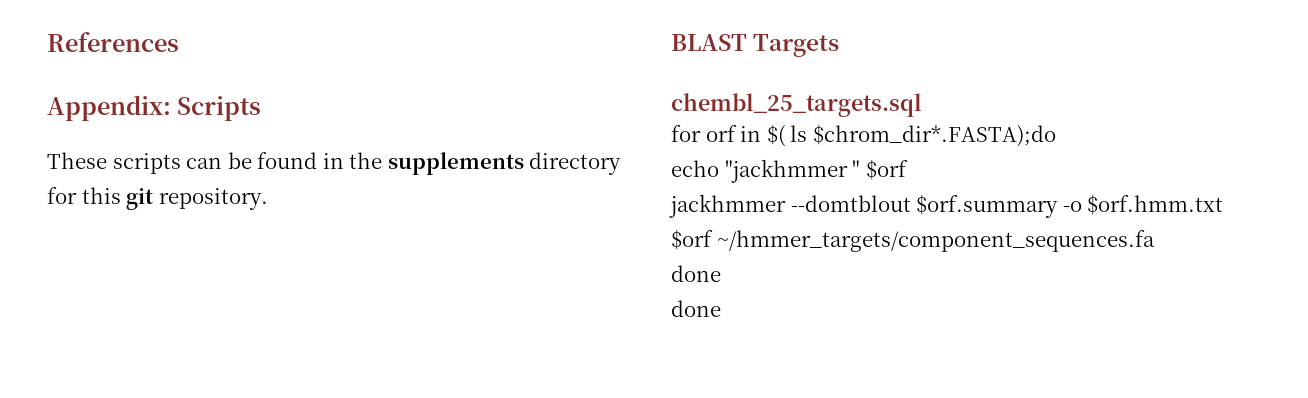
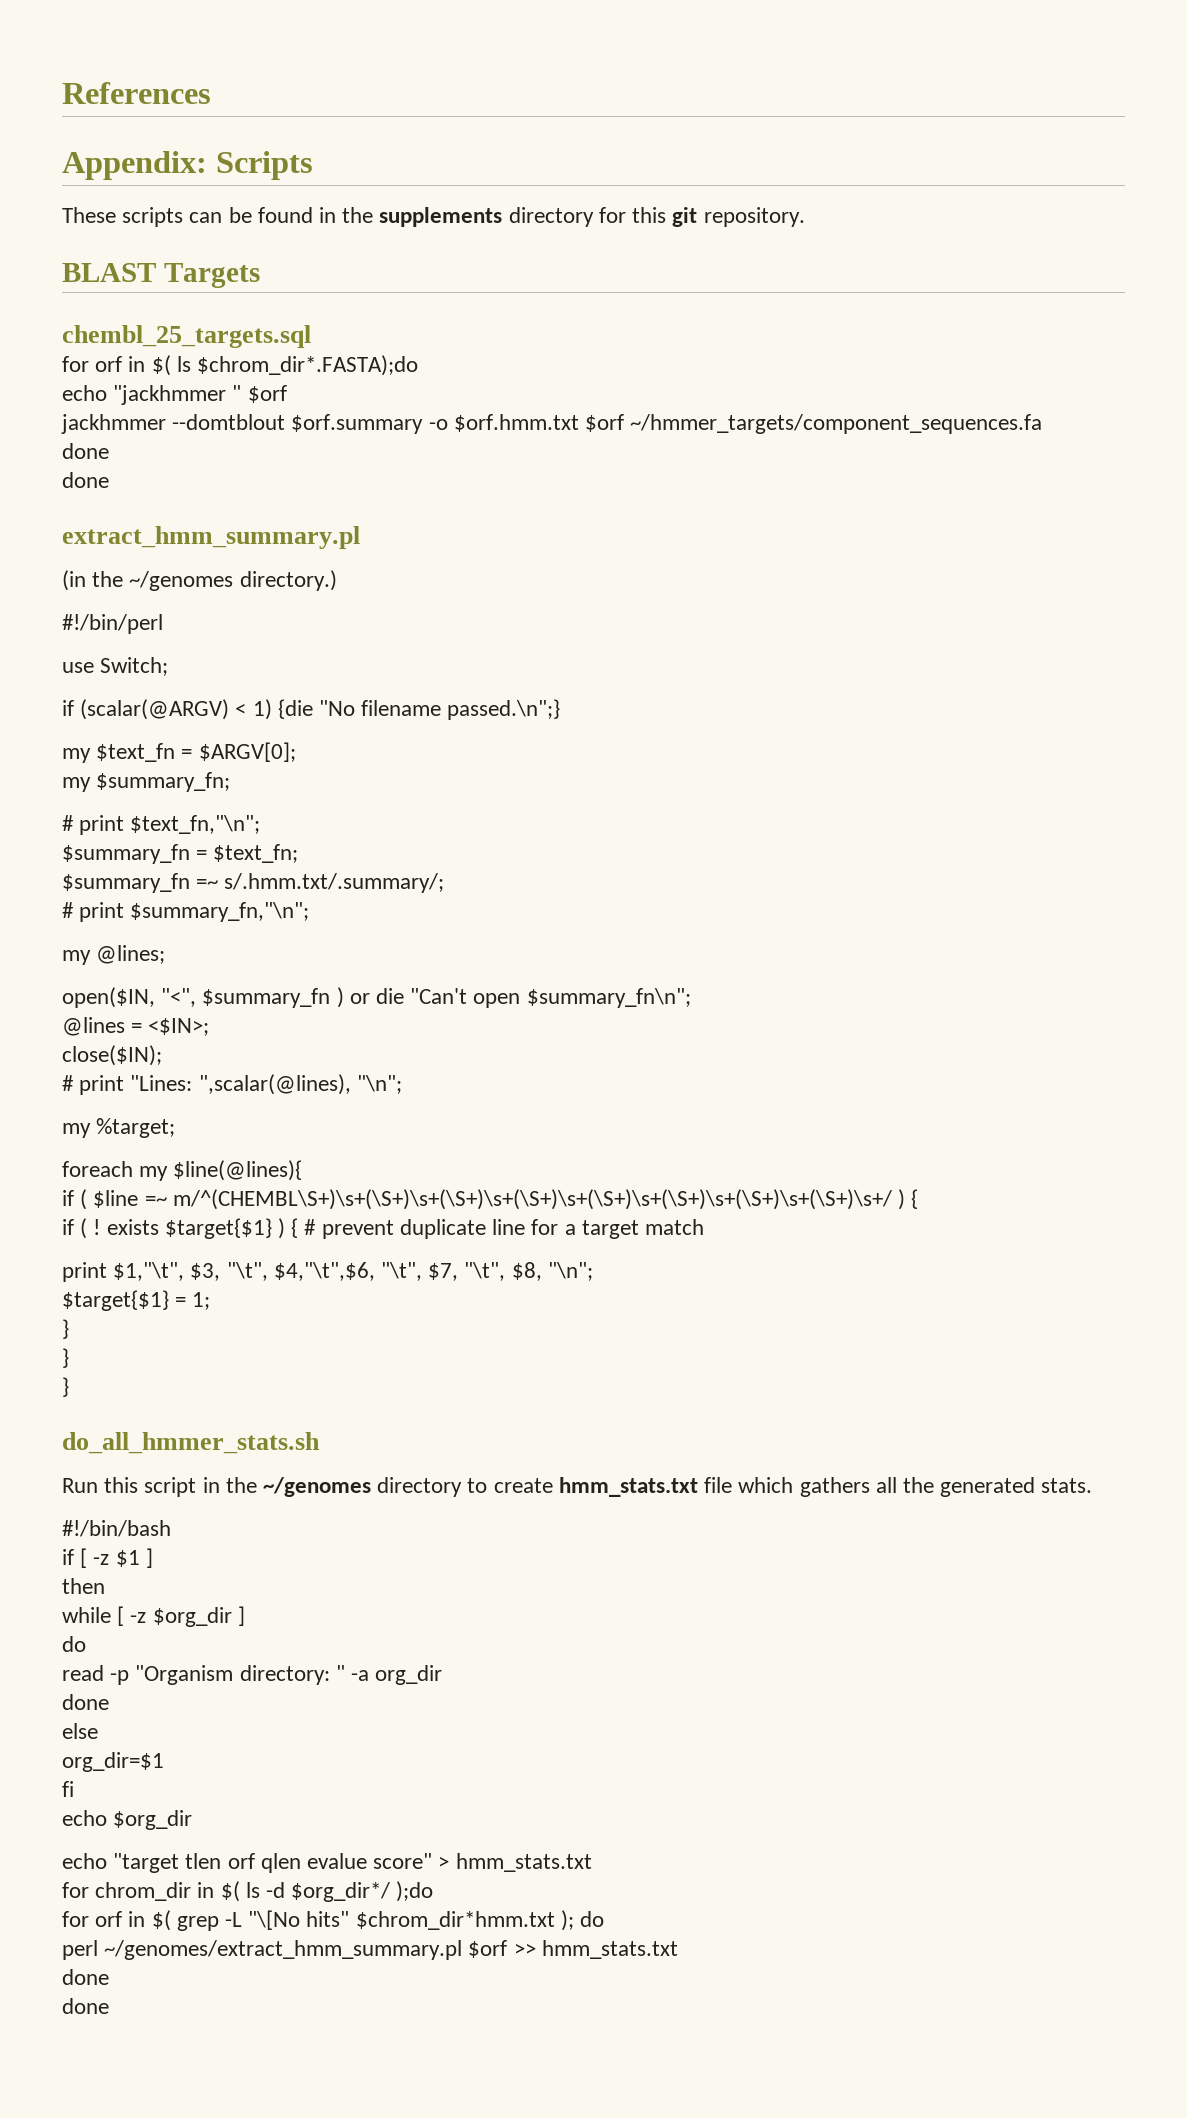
+ extract_hmm_summary.pl
+ (in the ~/genomes directory.)
+ #!/bin/perl
+ use Switch;
+ if (scalar(@ARGV) < 1) {die "No filename passed.\n";}
+ my $text_fn = $ARGV[0];
+ my $summary_fn;
+ # print $text_fn,"\n";
+ $summary_fn = $text_fn;
+ $summary_fn =~ s/.hmm.txt/.summary/;
+ # print $summary_fn,"\n";
+ my @lines;
+ open($IN, "<", $summary_fn ) or die "Can't open $summary_fn\n";
+ @lines = <$IN>;
+ close($IN);
+ # print "Lines: ",scalar(@lines), "\n";
+ my %target;
+ foreach my $line(@lines){
+ if ( $line =~ m/^(CHEMBL\S+)\s+(\S+)\s+(\S+)\s+(\S+)\s+(\S+)\s+(\S+)\s+(\S+)\s+(\S+)\s+/ ) {
+ if ( ! exists $target{$1} ) { # prevent duplicate line for a target match
+ print $1,"\t", $3, "\t", $4,"\t",$6, "\t", $7, "\t", $8, "\n";
+ $target{$1} = 1;
+ }
+ }
+ }
+ do_all_hmmer_stats.sh
+ Run this script in the ~/genomes directory to create hmm_stats.txt file which gathers all the generated stats.
+ #!/bin/bash
+ if [ -z $1 ]
+ then
+ while [ -z $org_dir ]
+ do
+ read -p "Organism directory: " -a org_dir
+ done
+ else
+ org_dir=$1
+ fi
+ echo $org_dir
+ echo "target tlen orf qlen evalue score" > hmm_stats.txt
+ for chrom_dir in $( ls -d $org_dir*/ );do
+ for orf in $( grep -L "\[No hits" $chrom_dir*hmm.txt ); do
+ perl ~/genomes/extract_hmm_summary.pl $orf >> hmm_stats.txt
+ done
+ done

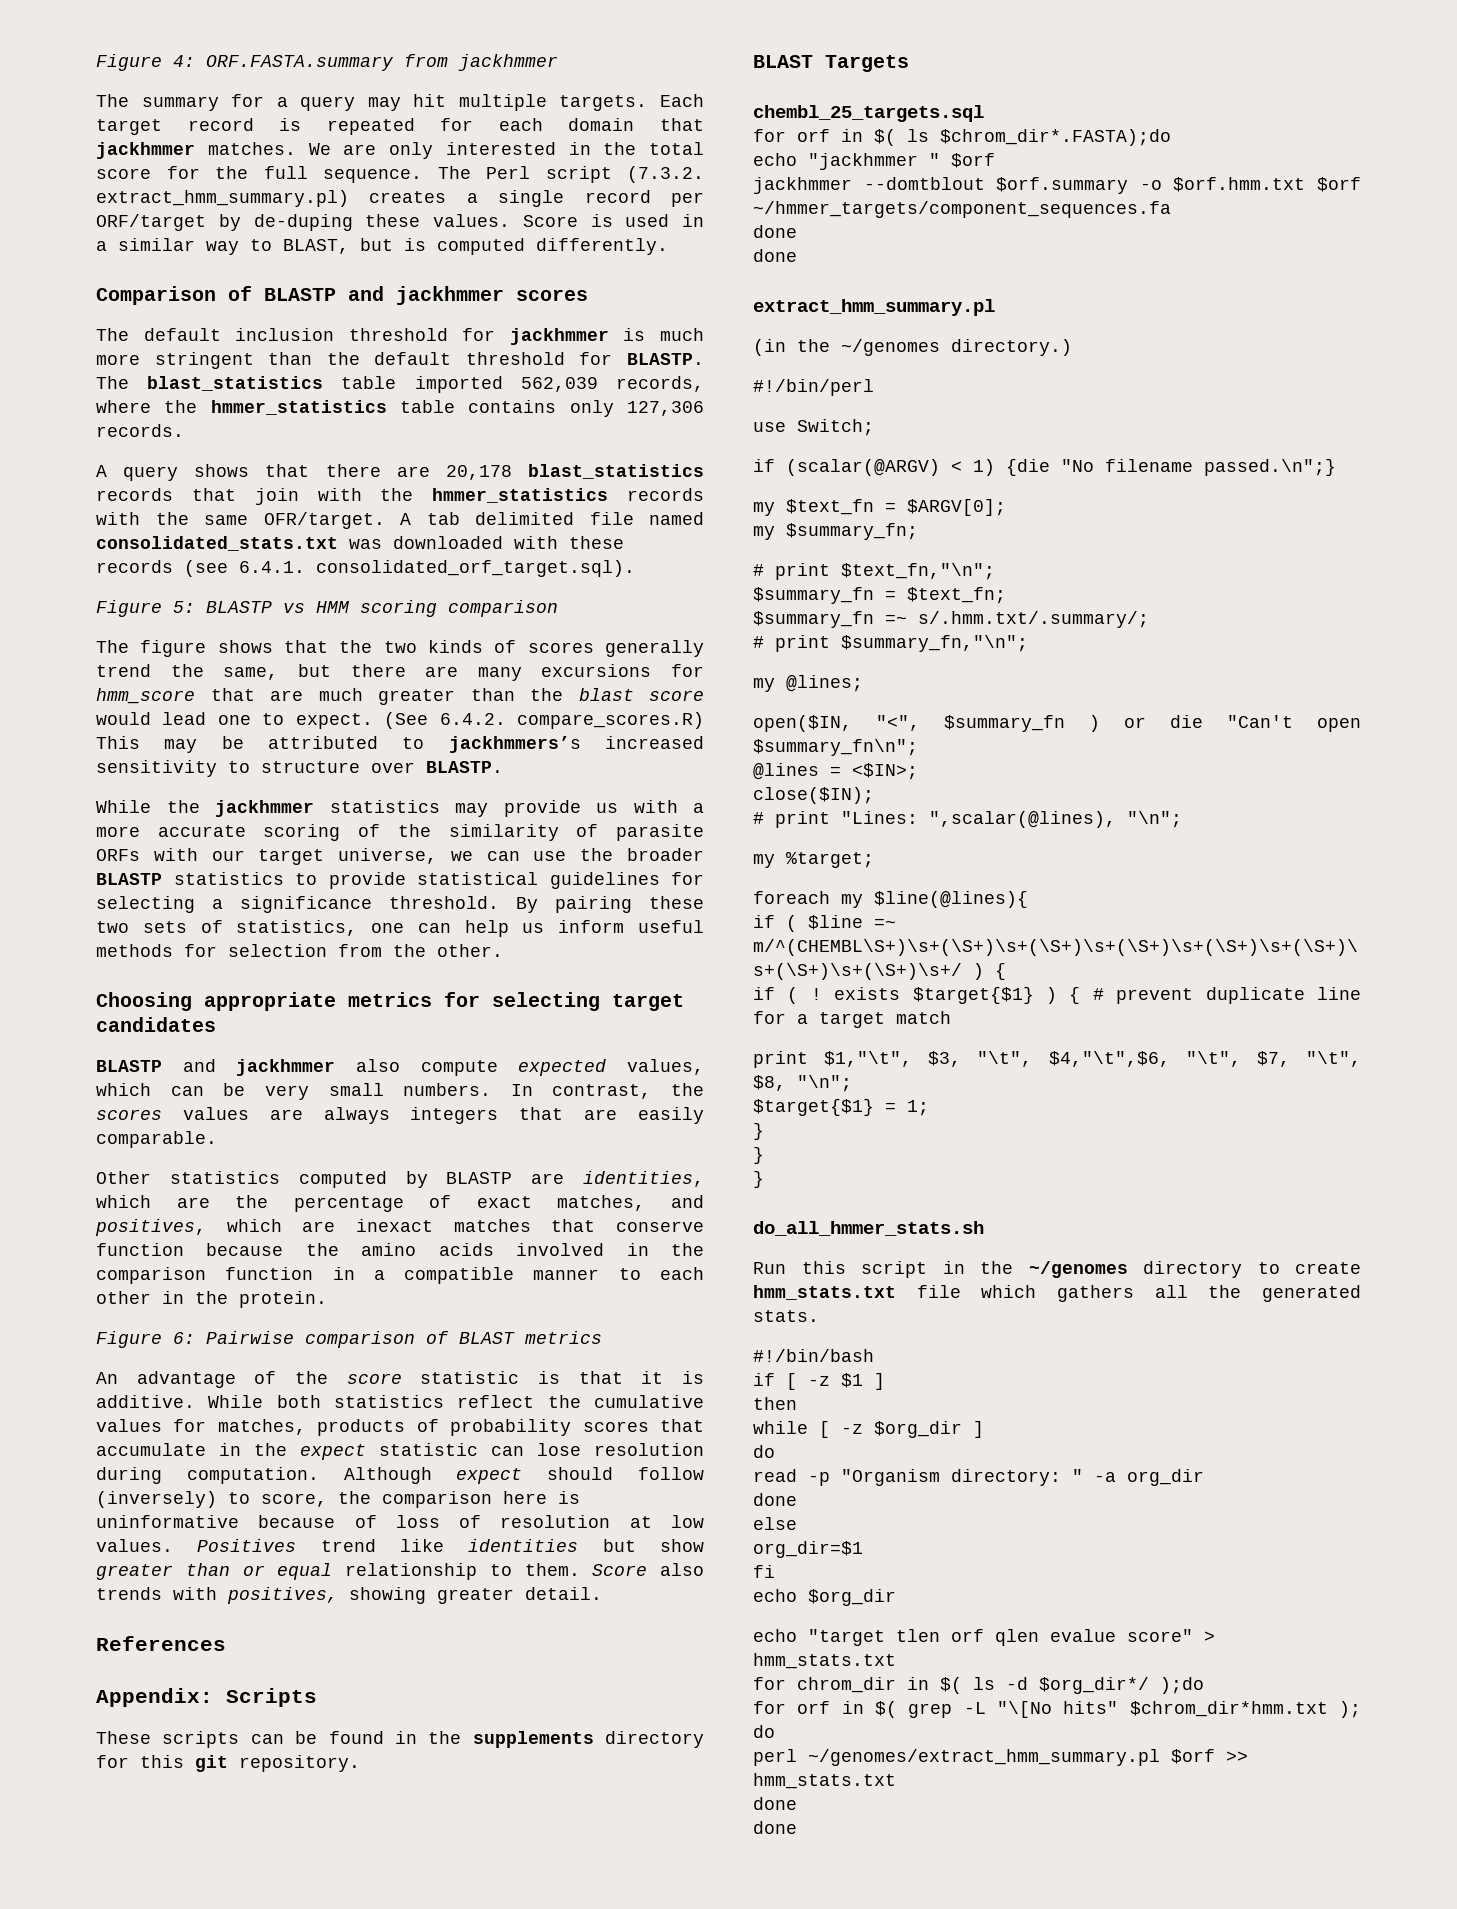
+ Figure 4: ORF.FASTA.summary from jackhmmer
+ The summary for a query may hit multiple targets. Each target record is repeated for each domain that jackhmmer matches. We are only interested in the total score for the full sequence. The Perl script (7.3.2. extract_hmm_summary.pl) creates a single record per ORF/target by de-duping these values. Score is used in a similar way to BLAST, but is computed differently.
+ Comparison of BLASTP and jackhmmer scores
+ The default inclusion threshold for jackhmmer is much more stringent than the default threshold for BLASTP. The blast_statistics table imported 562,039 records, where the hmmer_statistics table contains only 127,306 records.
+ A query shows that there are 20,178 blast_statistics records that join with the hmmer_statistics records with the same OFR/target. A tab delimited file named consolidated_stats.txt was downloaded with these records (see 6.4.1. consolidated_orf_target.sql).
+ Figure 5: BLASTP vs HMM scoring comparison
+ The figure shows that the two kinds of scores generally trend the same, but there are many excursions for hmm_score that are much greater than the blast score would lead one to expect. (See 6.4.2. compare_scores.R) This may be attributed to jackhmmers’s increased sensitivity to structure over BLASTP.
+ While the jackhmmer statistics may provide us with a more accurate scoring of the similarity of parasite ORFs with our target universe, we can use the broader BLASTP statistics to provide statistical guidelines for selecting a significance threshold. By pairing these two sets of statistics, one can help us inform useful methods for selection from the other.
+ Choosing appropriate metrics for selecting target candidates
+ BLASTP and jackhmmer also compute expected values, which can be very small numbers. In contrast, the scores values are always integers that are easily comparable.
+ Other statistics computed by BLASTP are identities, which are the percentage of exact matches, and positives, which are inexact matches that conserve function because the amino acids involved in the comparison function in a compatible manner to each other in the protein.
+ Figure 6: Pairwise comparison of BLAST metrics
+ An advantage of the score statistic is that it is additive. While both statistics reflect the cumulative values for matches, products of probability scores that accumulate in the expect statistic can lose resolution during computation. Although expect should follow (inversely) to score, the comparison here is uninformative because of loss of resolution at low values. Positives trend like identities but show greater than or equal relationship to them. Score also trends with positives, showing greater detail.

